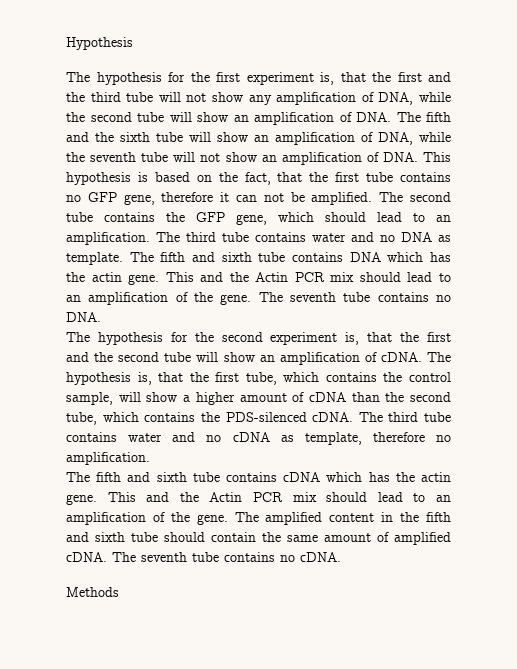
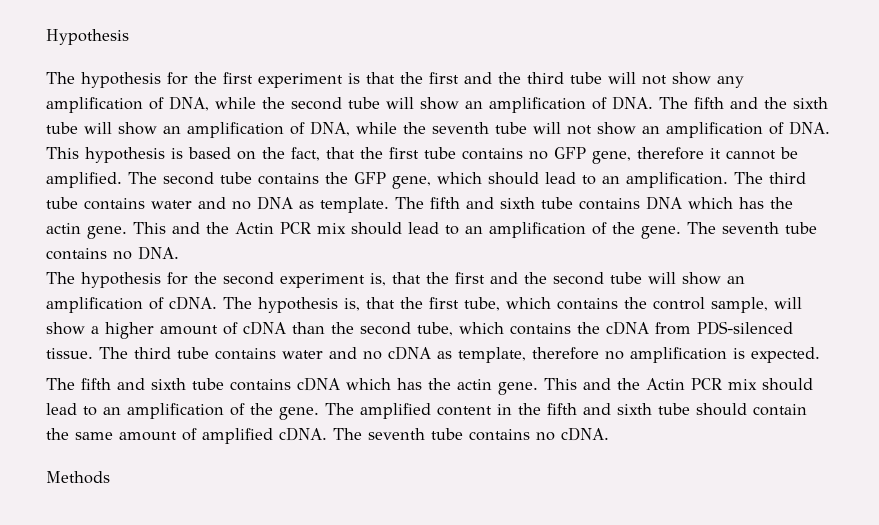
- The hypothesis for the first experiment is, that the first and the third tube will not show any amplification of DNA, while the second tube will show an amplification of DNA. The fifth and the sixth tube will show an amplification of DNA, while the seventh tube will not show an amplification of DNA. This hypothesis is based on the fact, that the first tube contains no GFP gene, therefore it can not be amplified.
+ The hypothesis for the first experiment is that the first and the third tube will not show any amplification of DNA, while the second tube will show an amplification of DNA. The fifth and the sixth tube will show an amplification of DNA, while the seventh tube will not show an amplification of DNA. This hypothesis is based on the fact, that the first tube contains no GFP gene, therefore it cannot be amplified.
- The hypothesis is, that the first tube, which contains the control sample, will show a higher amount of cDNA than the second tube, which contains the PDS-silenced cDNA.
+ The hypothesis is, that the first tube, which contains the control sample, will show a higher amount of cDNA than the second tube, which contains the cDNA from PDS-silenced tissue.
- The third tube contains water and no cDNA as template, therefore no amplification.
+ The third tube contains water and no cDNA as template, therefore no amplification is expected.

